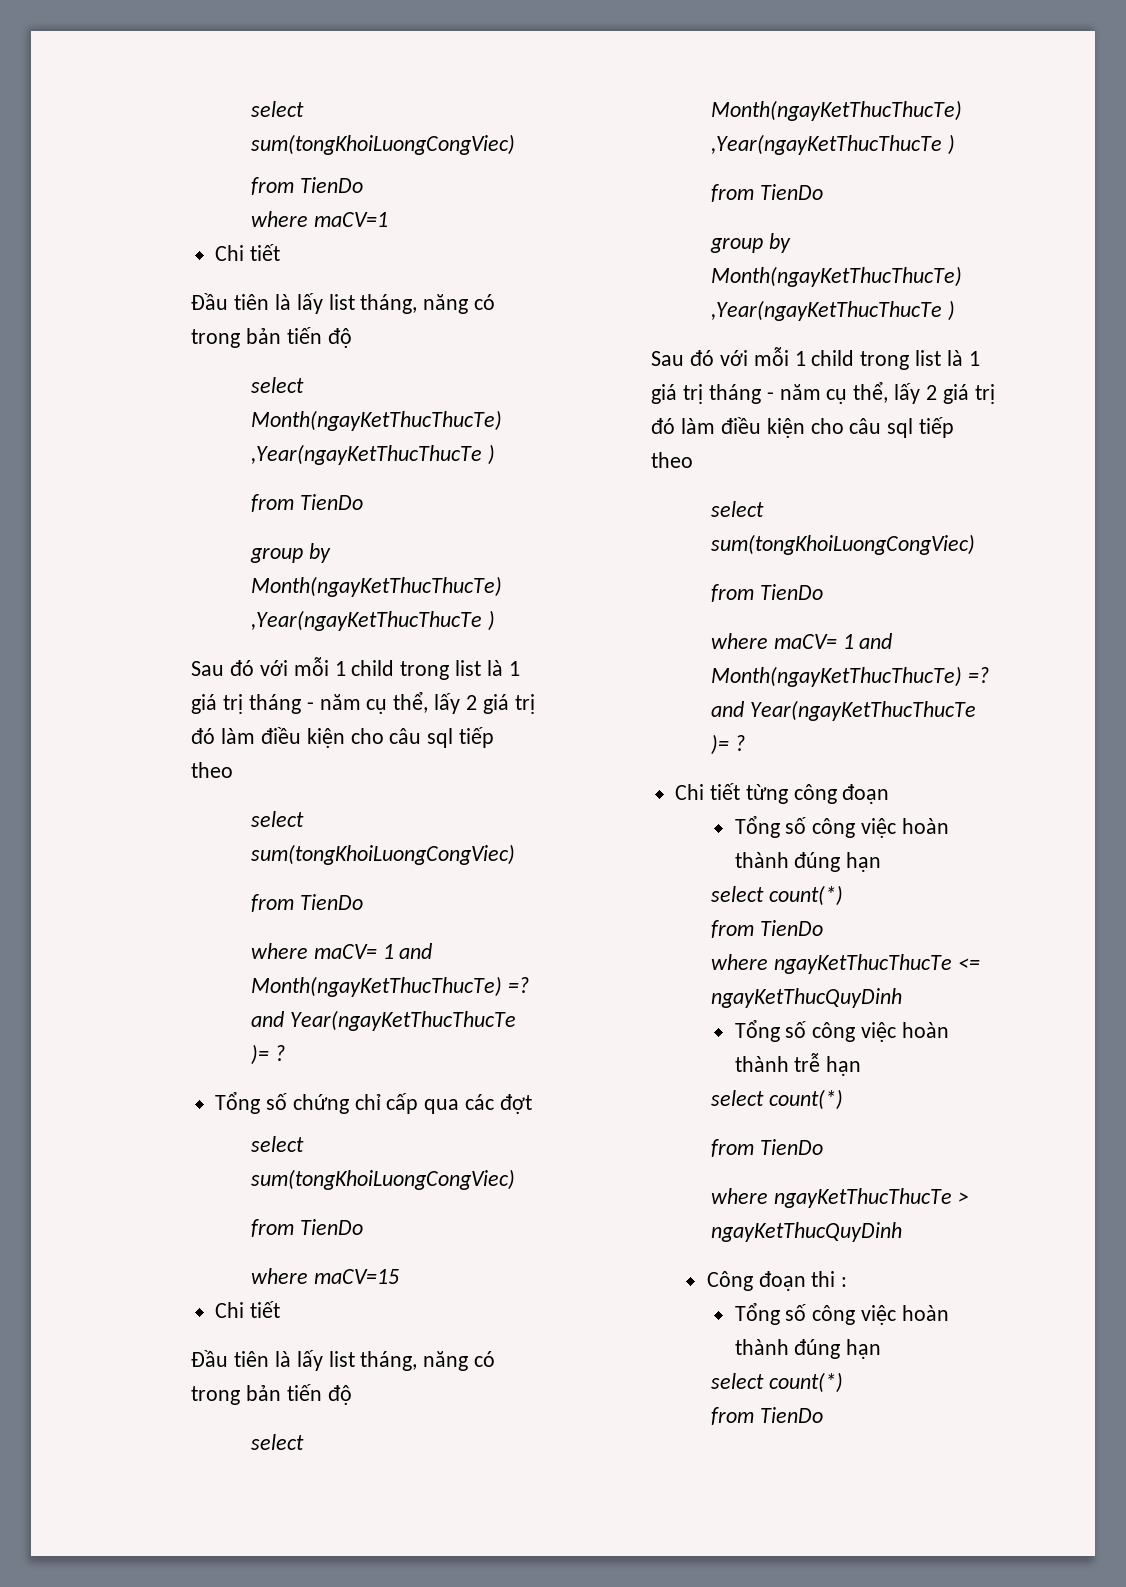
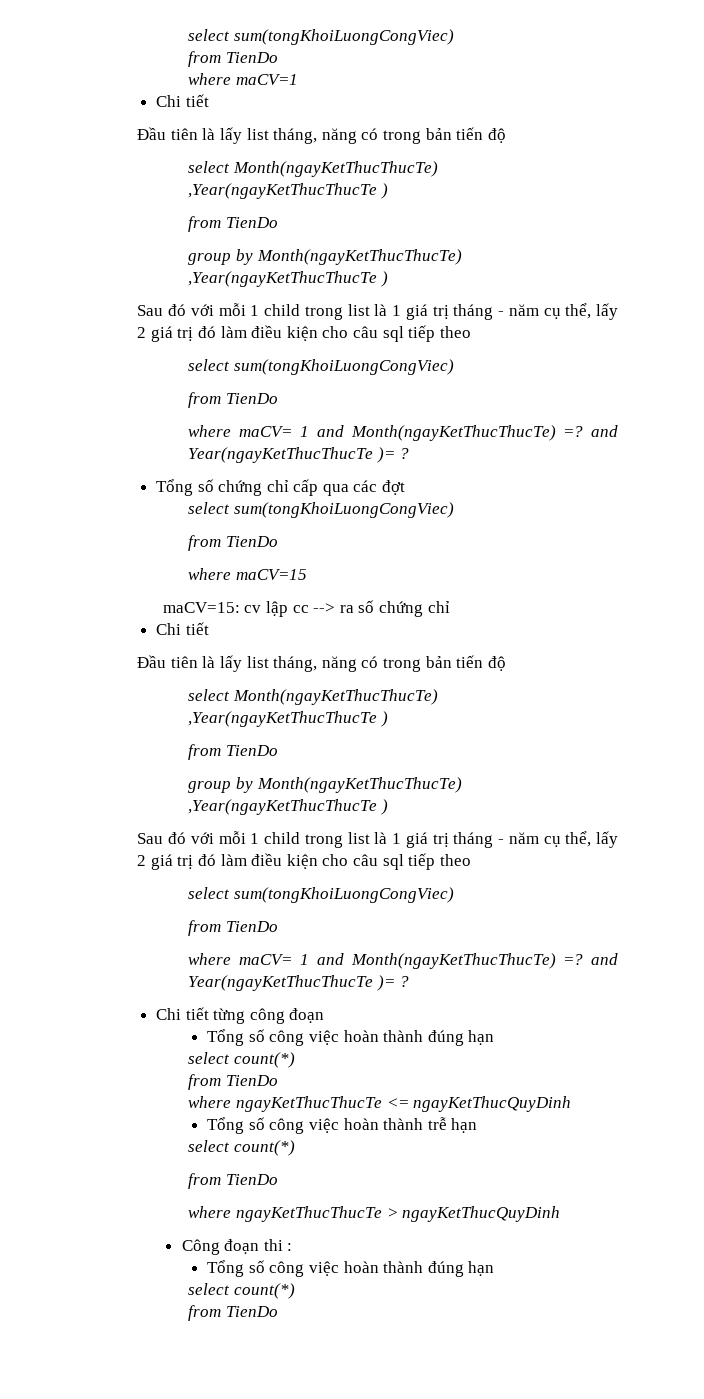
+ maCV=15: cv lập cc --> ra số chứng chỉ

